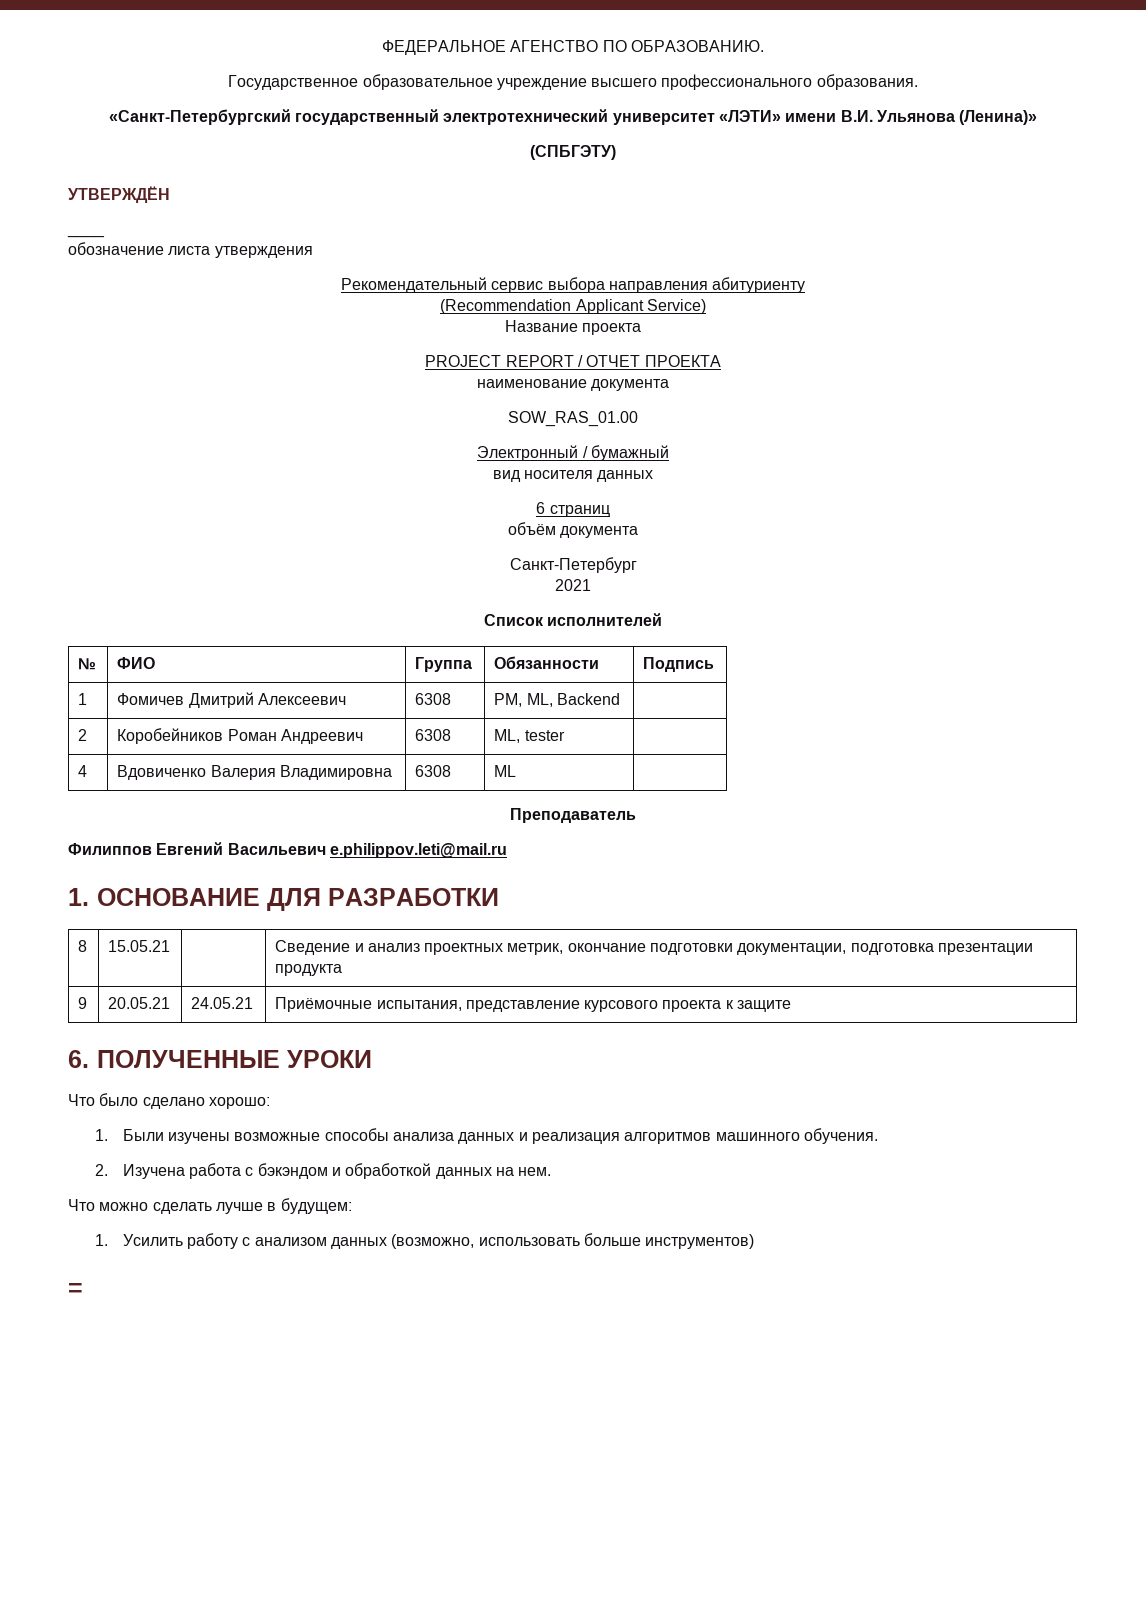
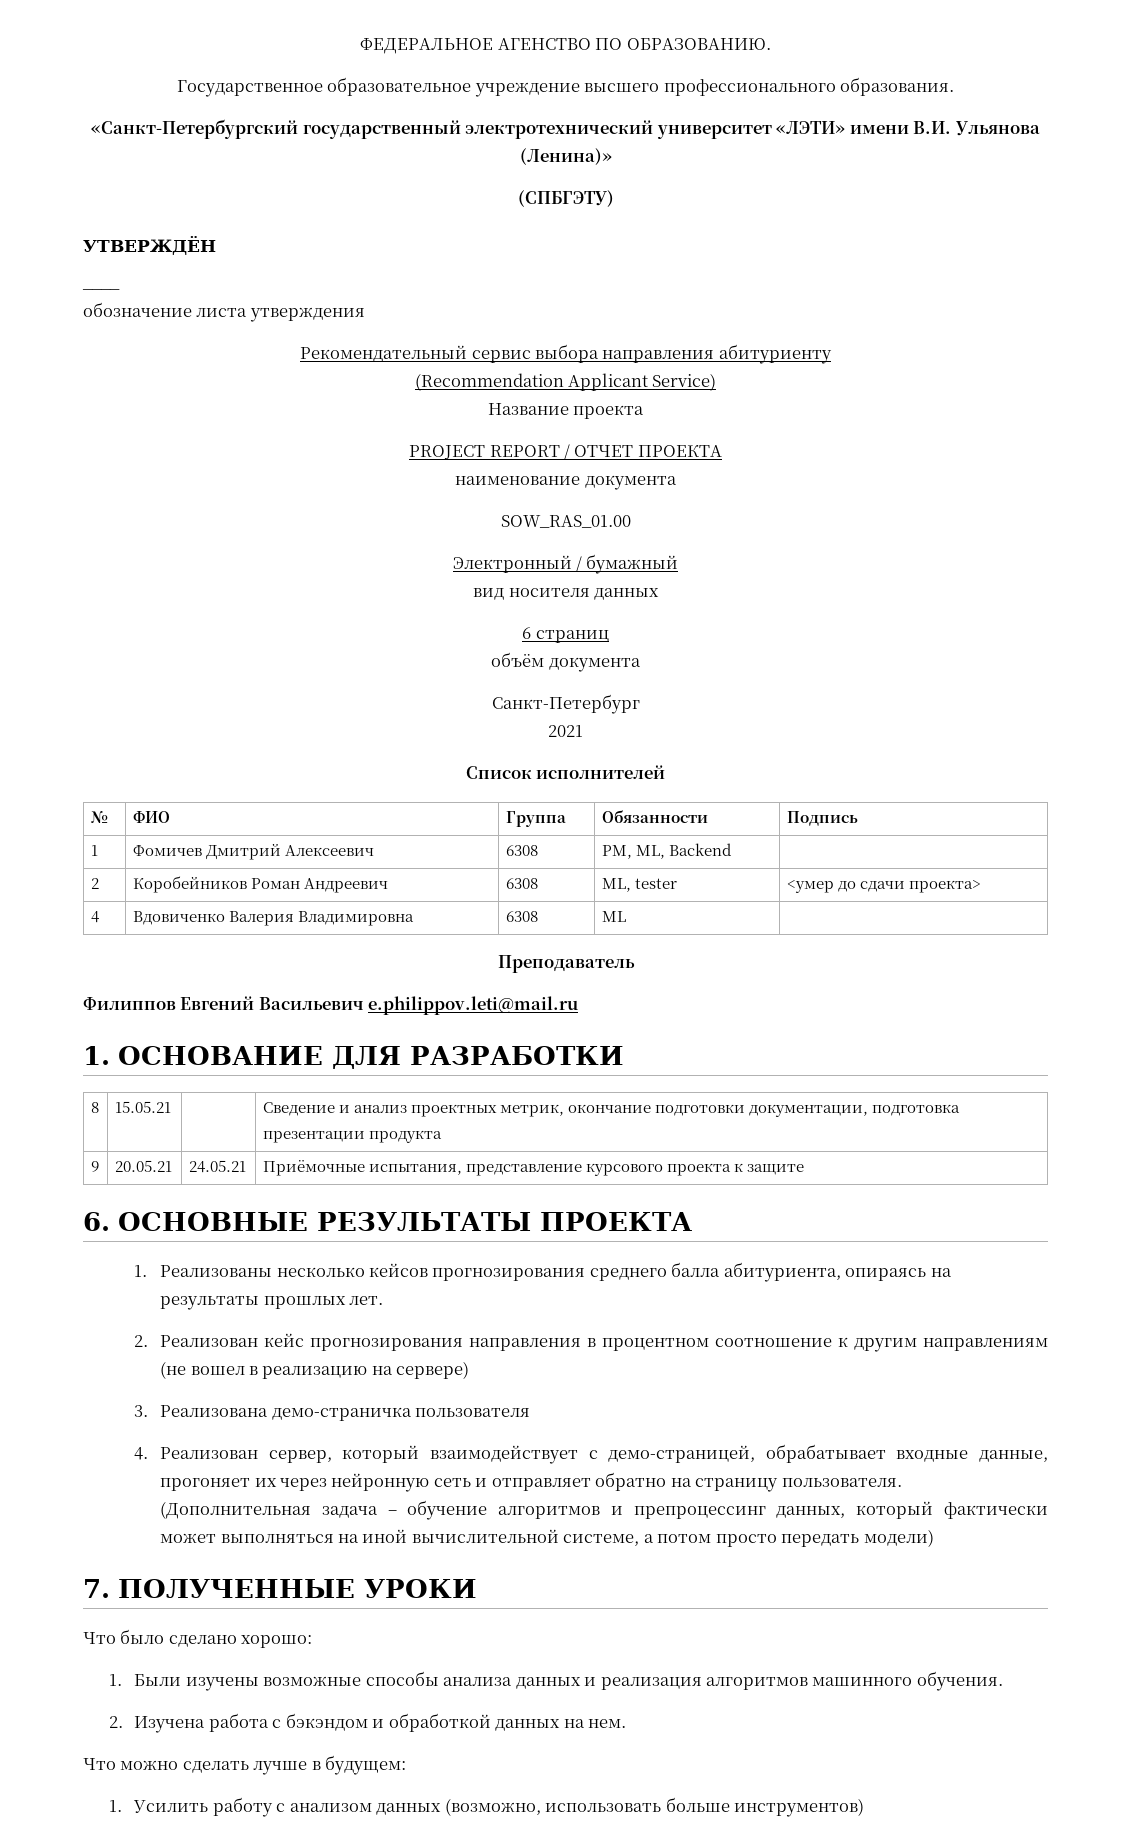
- 2 | Коробейников Роман Андреевич | 6308 | ML, tester |
+ 2 | Коробейников Роман Андреевич | 6308 | ML, tester | <умер до сдачи проекта>
- 6. ПОЛУЧЕННЫЕ УРОКИ
+ 6. ОСНОВНЫЕ РЕЗУЛЬТАТЫ ПРОЕКТА
+ 1. Реализованы несколько кейсов прогнозирования среднего балла абитуриента, опираясь на результаты прошлых лет.
+ 2. Реализован кейс прогнозирования направления в процентном соотношение к другим направлениям (не вошел в реализацию на сервере)
+ 3. Реализована демо-страничка пользователя
+ 4. Реализован сервер, который взаимодействует с демо-страницей, обрабатывает входные данные, прогоняет их через нейронную сеть и отправляет обратно на страницу пользователя. (Дополнительная задача – обучение алгоритмов и препроцессинг данных, который фактически может выполняться на иной вычислительной системе, а потом просто передать модели)
+ 7. ПОЛУЧЕННЫЕ УРОКИ
- =

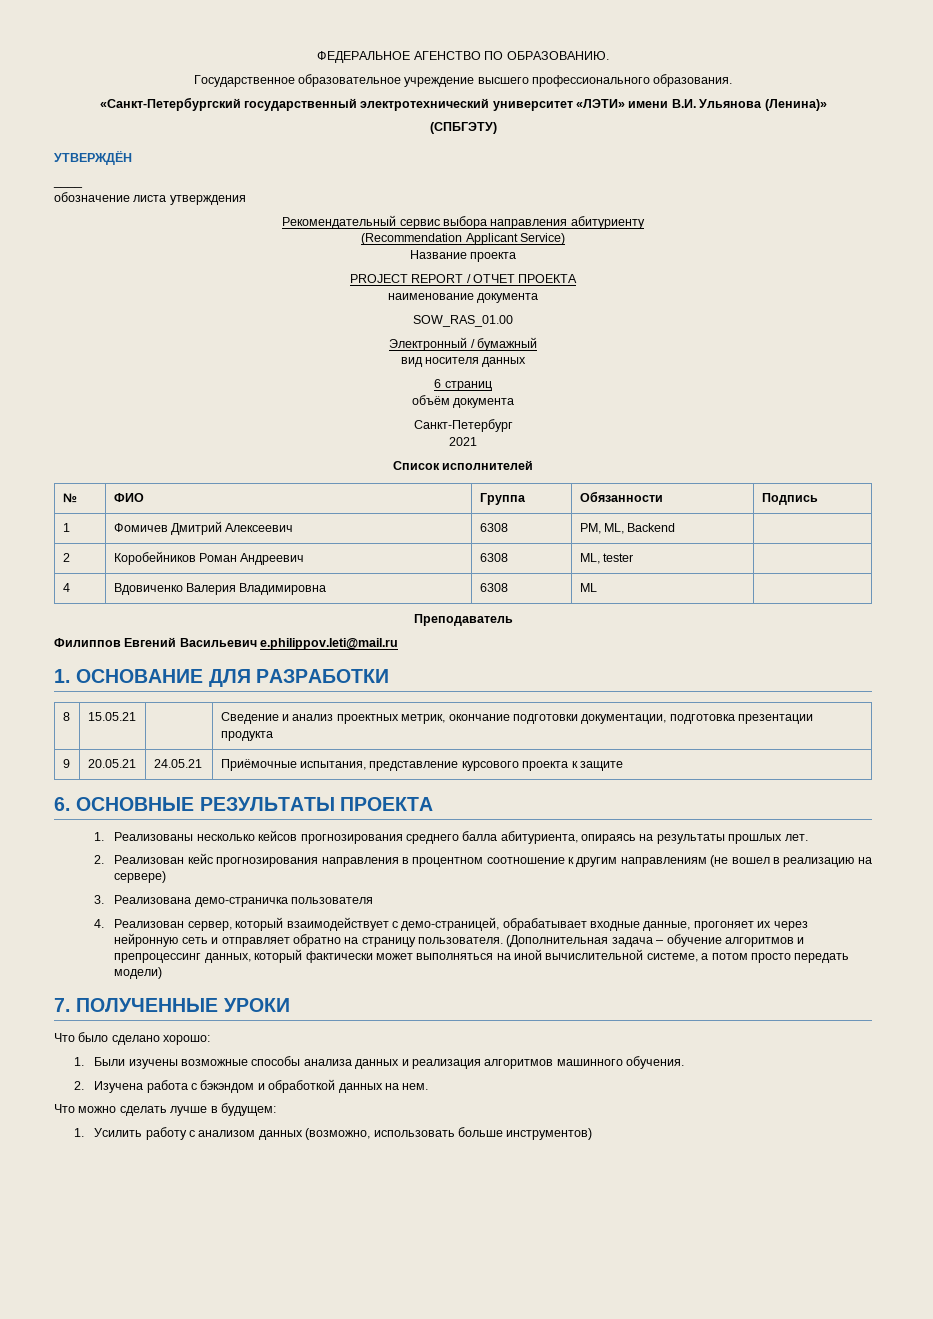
- 2 | Коробейников Роман Андреевич | 6308 | ML, tester | <умер до сдачи проекта>
+ 2 | Коробейников Роман Андреевич | 6308 | ML, tester |

